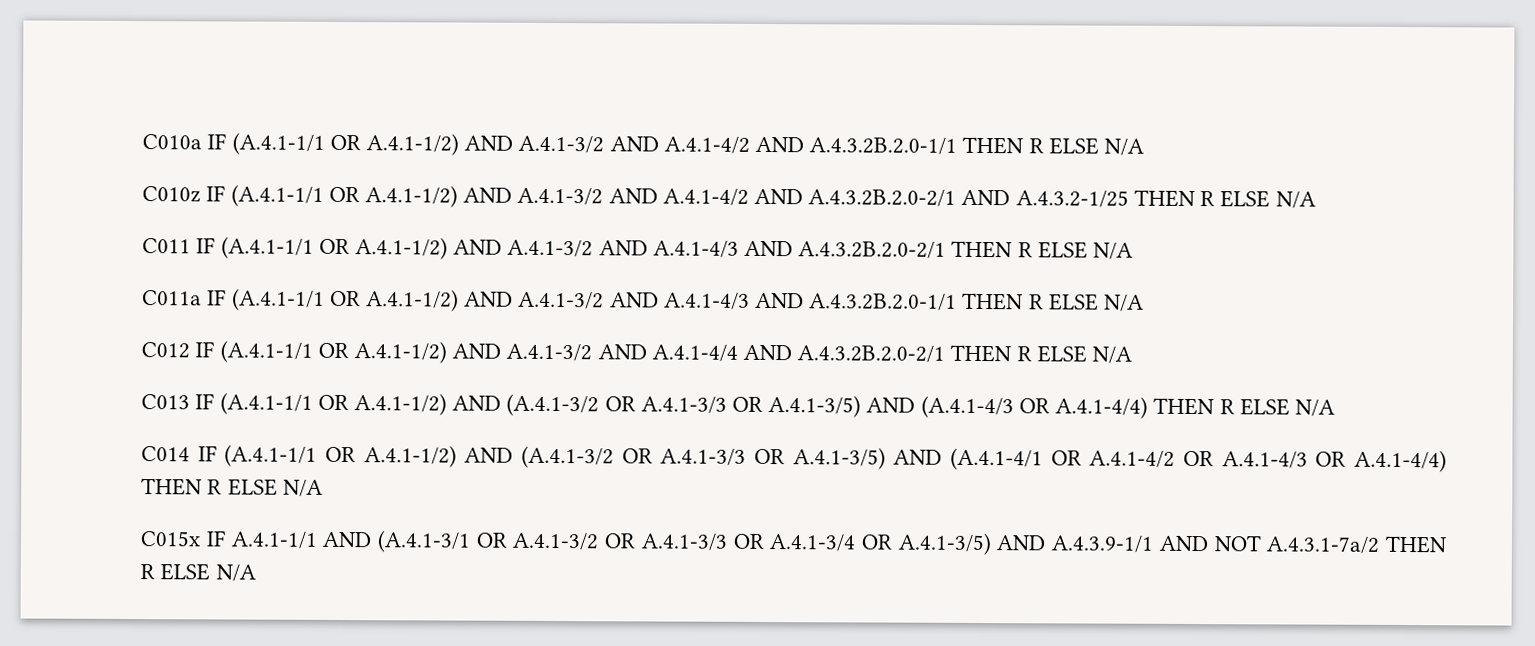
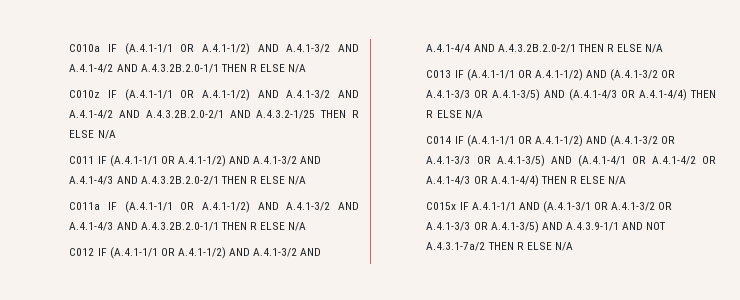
- C015x IF A.4.1-1/1 AND (A.4.1-3/1 OR A.4.1-3/2 OR A.4.1-3/3 OR A.4.1-3/4 OR A.4.1-3/5) AND A.4.3.9-1/1 AND NOT A.4.3.1-7a/2 THEN R ELSE N/A
+ C015x IF A.4.1-1/1 AND (A.4.1-3/1 OR A.4.1-3/2 OR A.4.1-3/3 OR A.4.1-3/5) AND A.4.3.9-1/1 AND NOT A.4.3.1-7a/2 THEN R ELSE N/A

